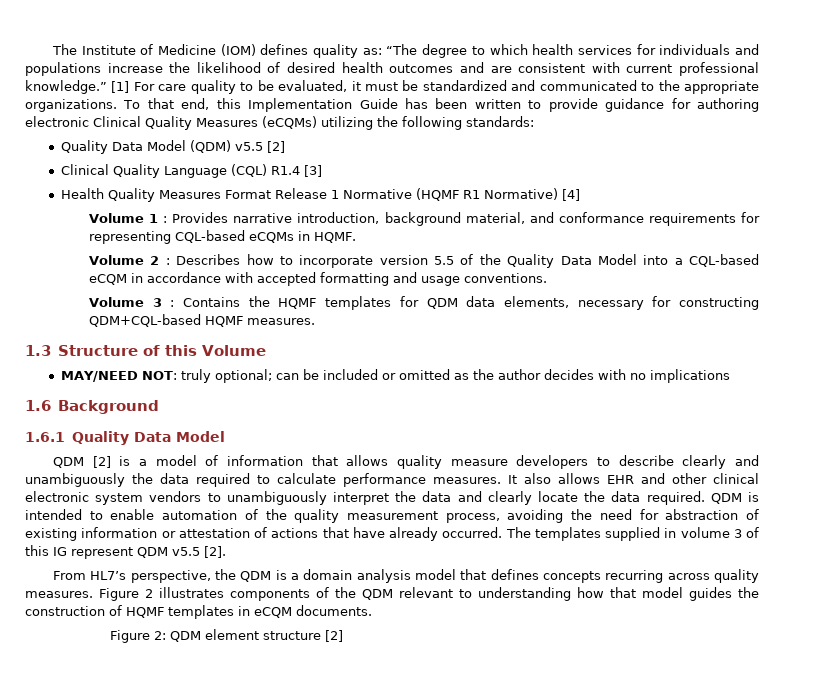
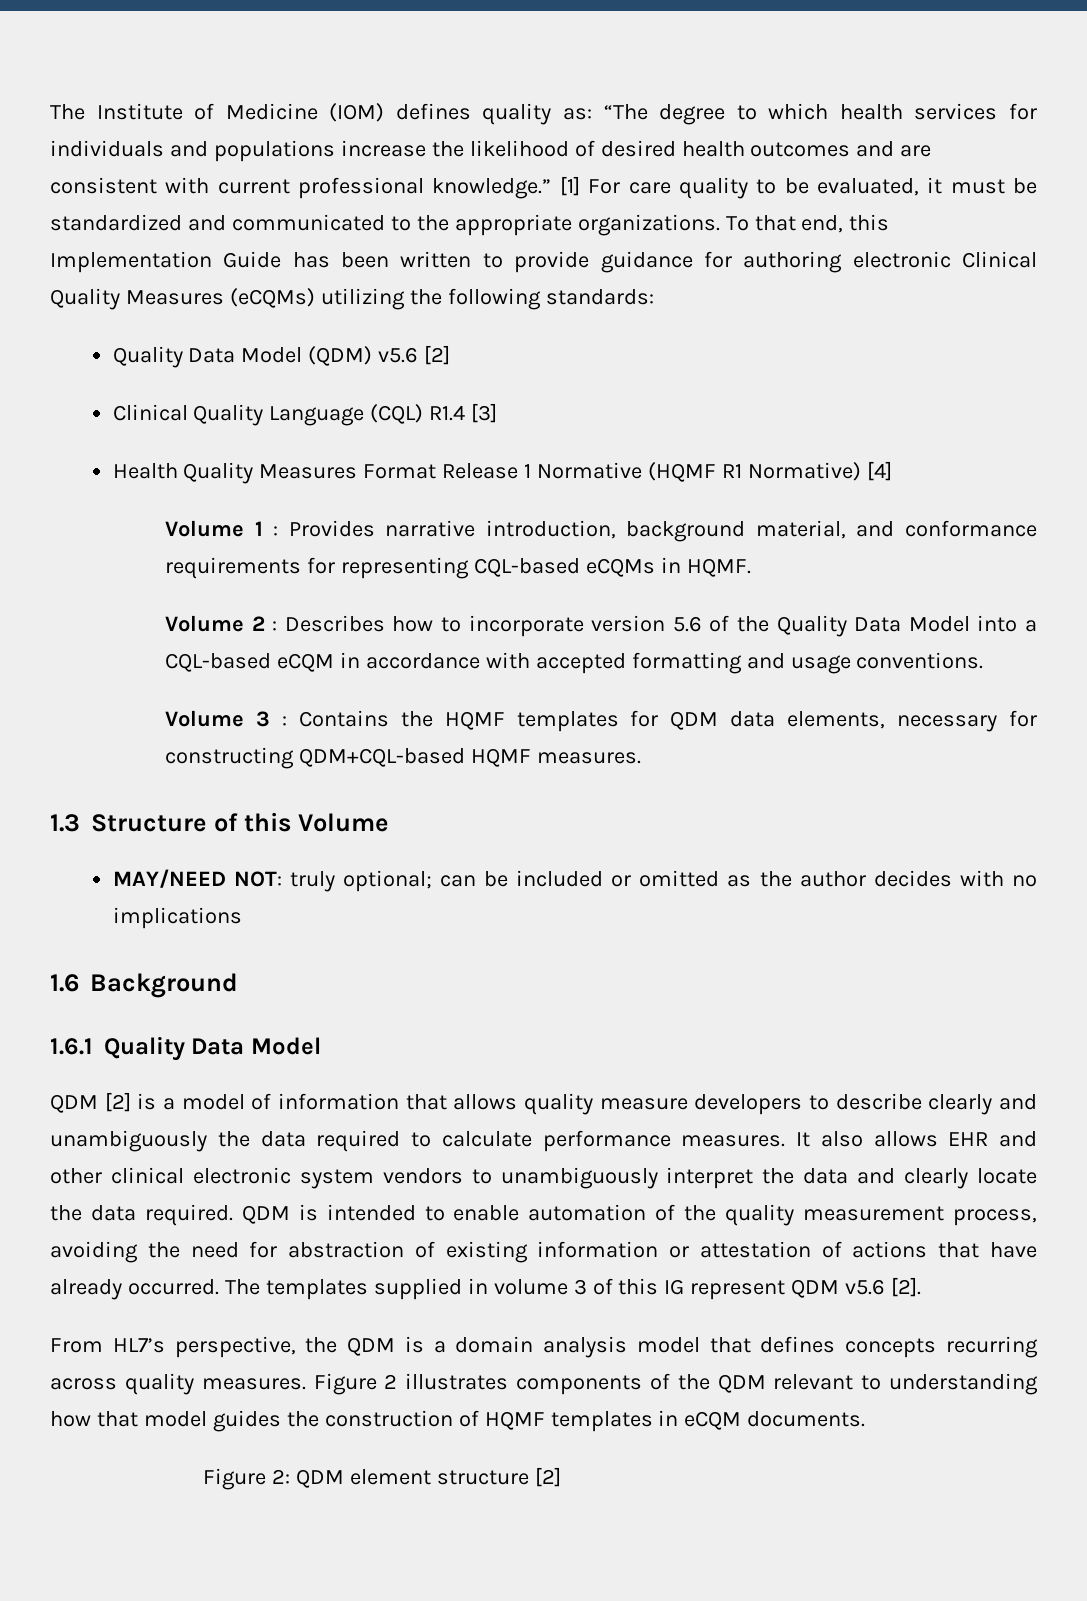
- Quality Data Model (QDM) v5.5 [2]
+ Quality Data Model (QDM) v5.6 [2]
- Volume 2 : Describes how to incorporate version 5.5 of the Quality Data Model into a CQL-based eCQM in accordance with accepted formatting and usage conventions.
+ Volume 2 : Describes how to incorporate version 5.6 of the Quality Data Model into a CQL-based eCQM in accordance with accepted formatting and usage conventions.
- The templates supplied in volume 3 of this IG represent QDM v5.5 [2].
+ The templates supplied in volume 3 of this IG represent QDM v5.6 [2].

